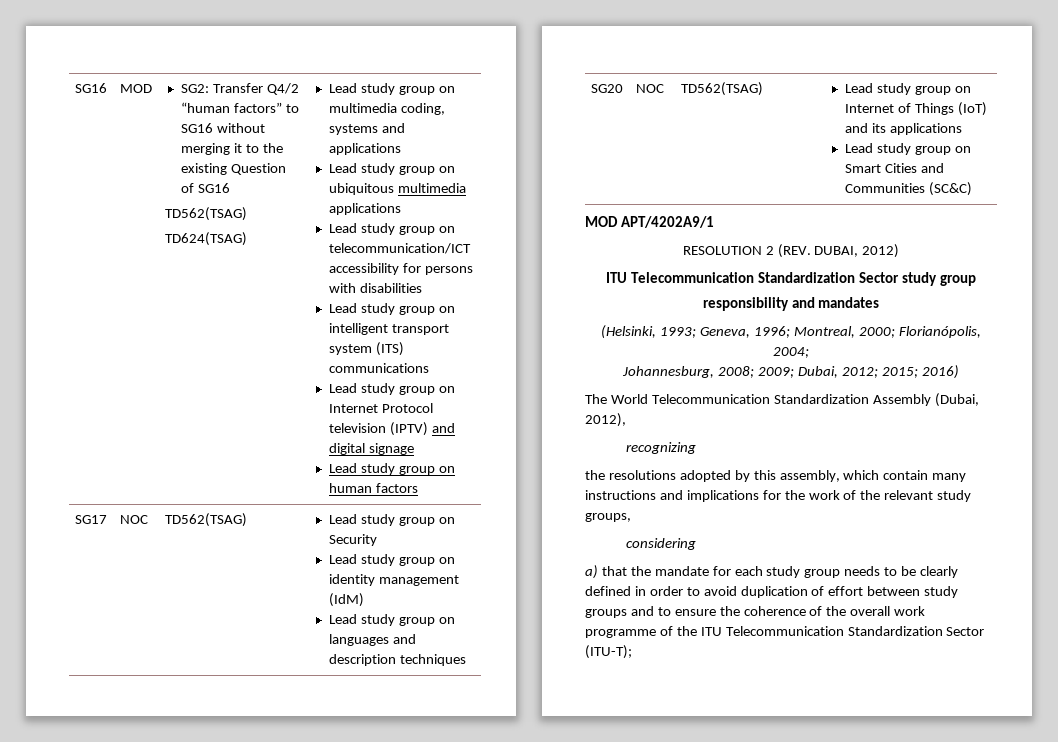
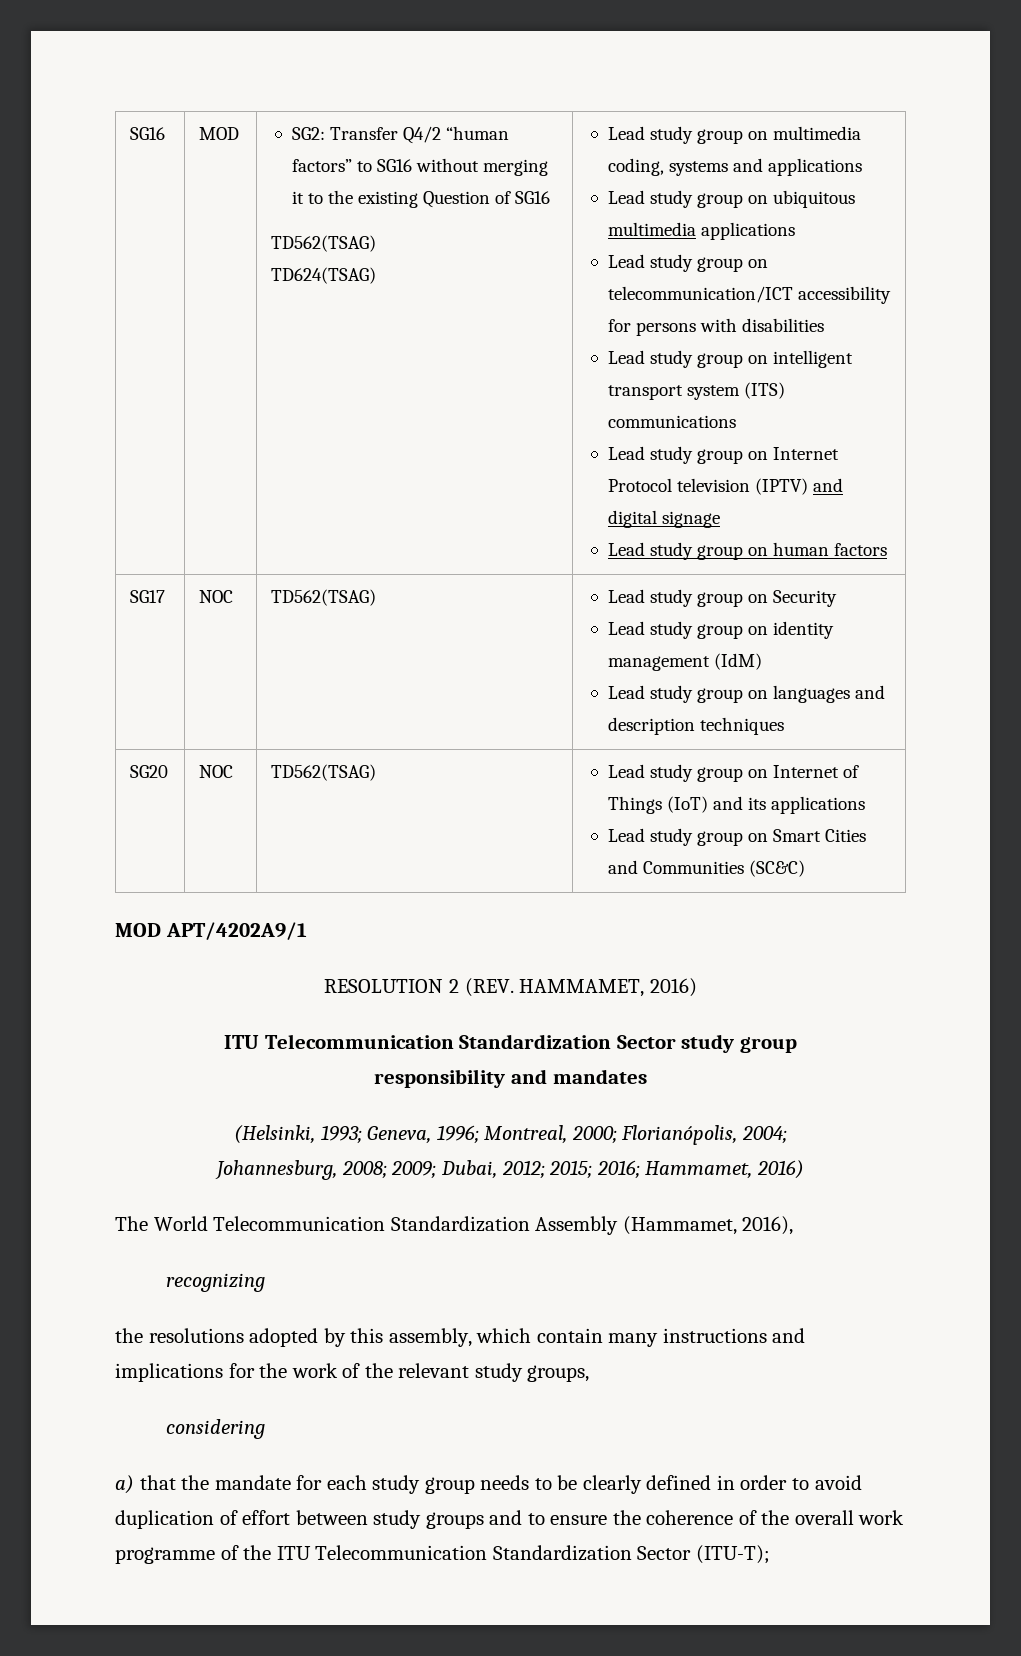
- RESOLUTION 2 (REV. DUBAI, 2012)
+ RESOLUTION 2 (REV. HAMMAMET, 2016)
- Johannesburg, 2008; 2009; Dubai, 2012; 2015; 2016)
+ Johannesburg, 2008; 2009; Dubai, 2012; 2015; 2016; Hammamet, 2016)
- The World Telecommunication Standardization Assembly (Dubai, 2012),
+ The World Telecommunication Standardization Assembly (Hammamet, 2016),

